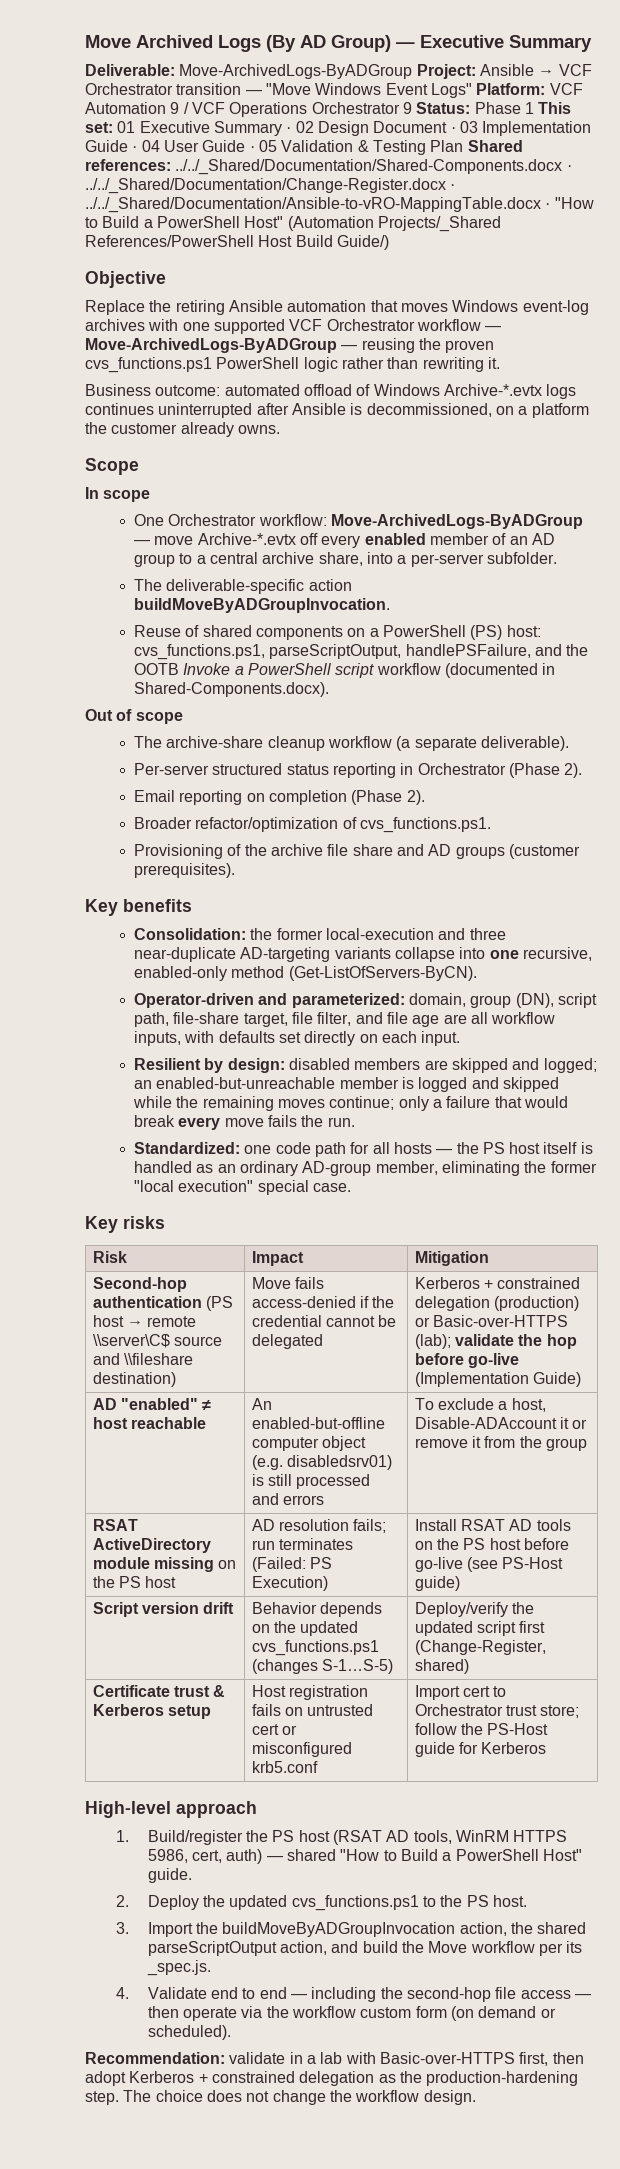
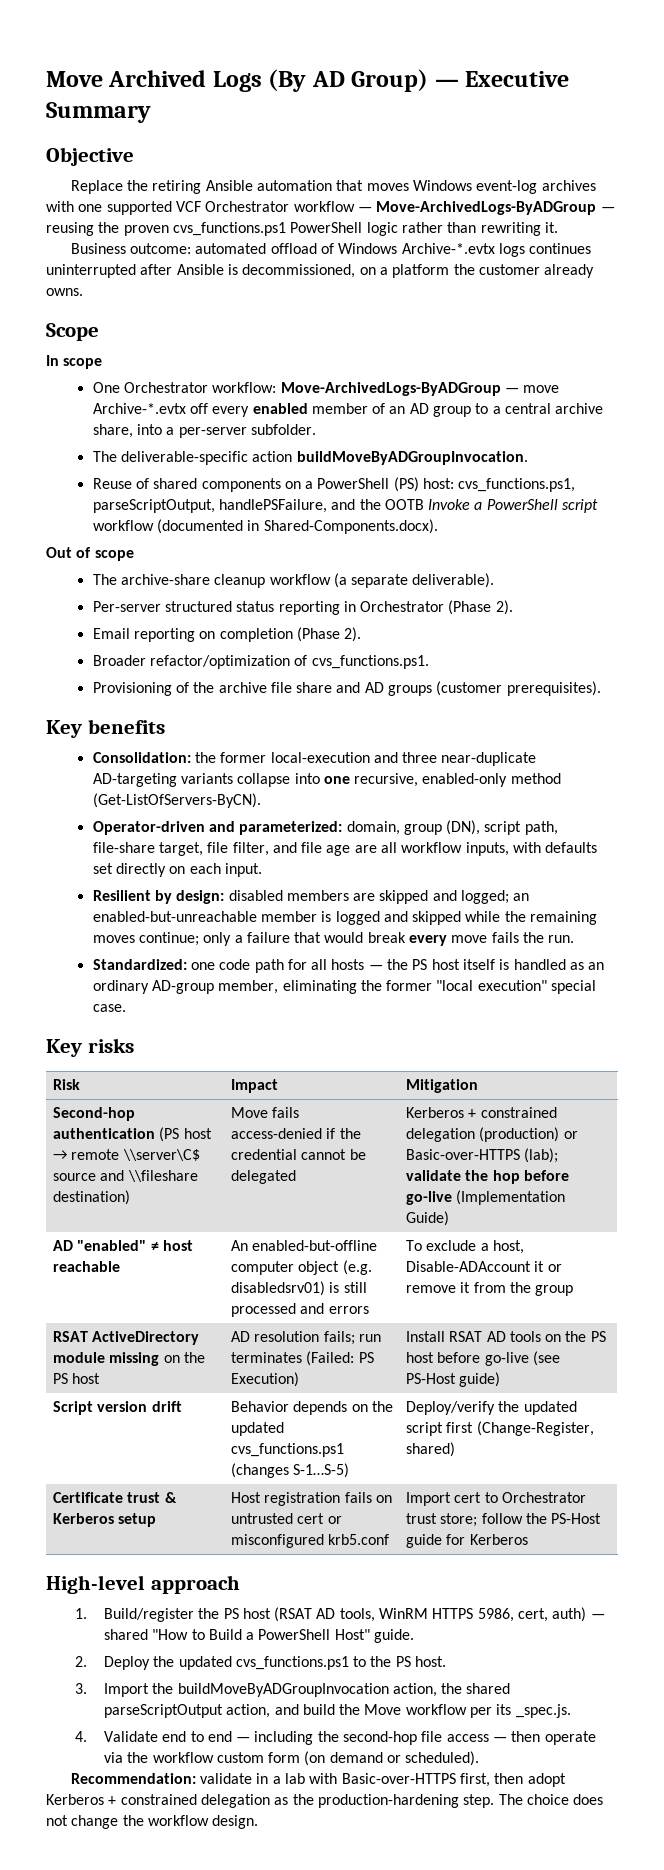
- Deliverable: Move-ArchivedLogs-ByADGroup Project: Ansible → VCF Orchestrator transition — "Move Windows Event Logs" Platform: VCF Automation 9 / VCF Operations Orchestrator 9 Status: Phase 1 This set: 01 Executive Summary · 02 Design Document · 03 Implementation Guide · 04 User Guide · 05 Validation & Testing Plan Shared references: ../../_Shared/Documentation/Shared-Components.docx · ../../_Shared/Documentation/Change-Register.docx · ../../_Shared/Documentation/Ansible-to-vRO-MappingTable.docx · "How to Build a PowerShell Host" (Automation Projects/_Shared References/PowerShell Host Build Guide/)

